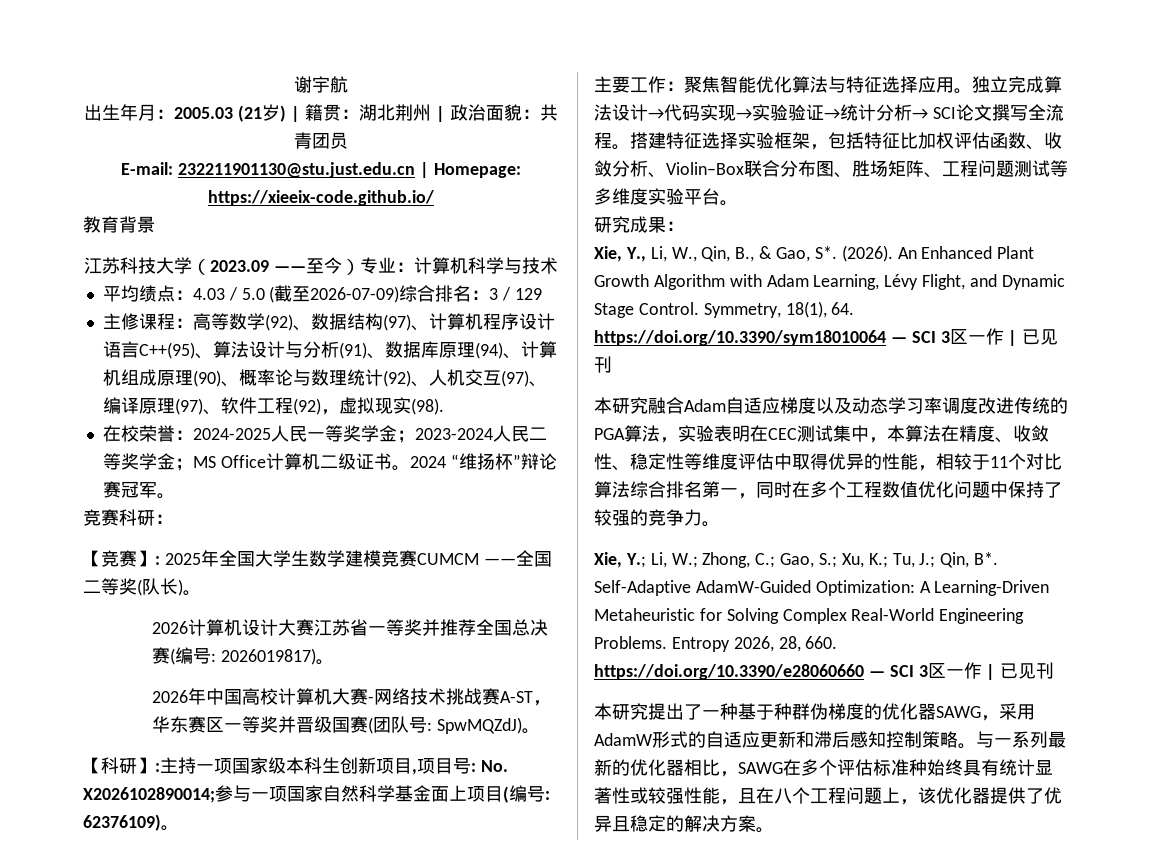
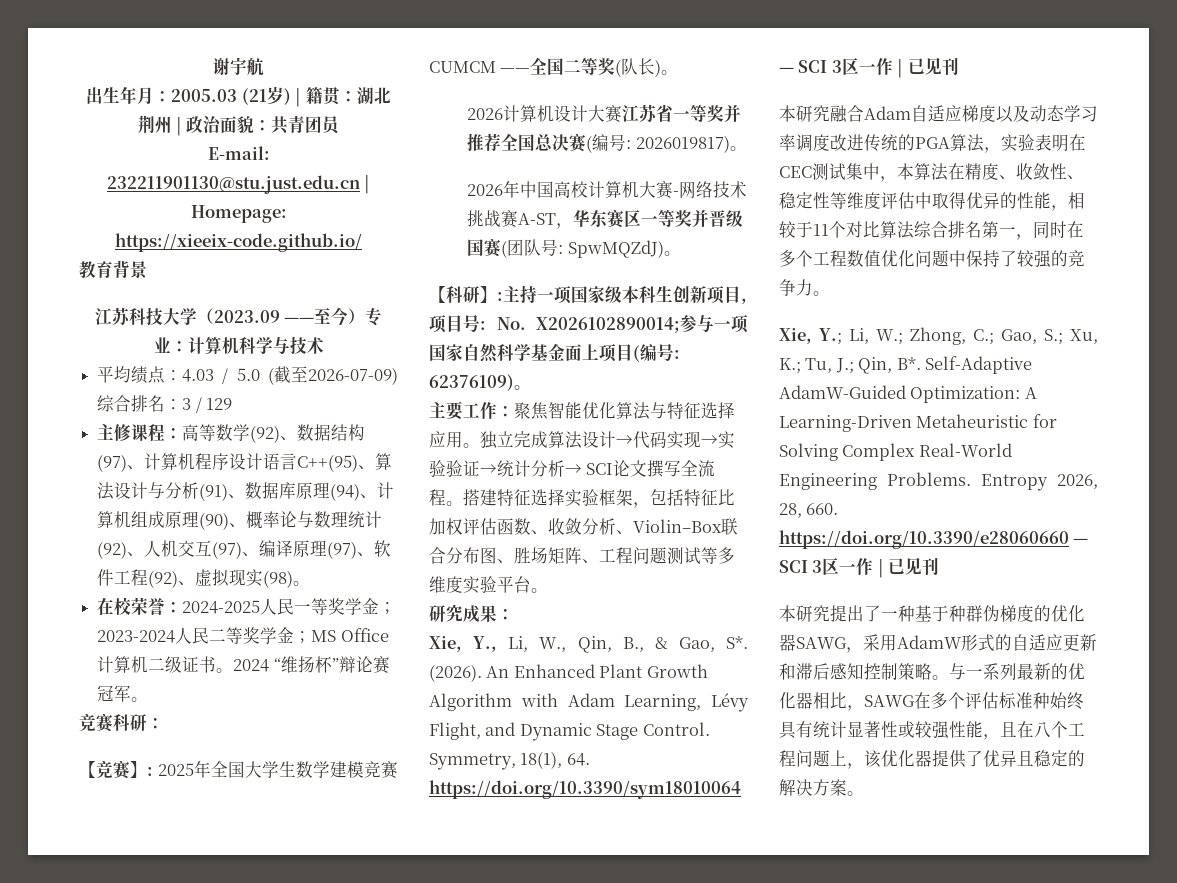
- 主修课程：高等数学(92)、数据结构(97)、计算机程序设计语言C++(95)、算法设计与分析(91)、数据库原理(94)、计算机组成原理(90)、概率论与数理统计(92)、人机交互(97)、编译原理(97)、软件工程(92)，虚拟现实(98).
+ 主修课程：高等数学(92)、数据结构(97)、计算机程序设计语言C++(95)、算法设计与分析(91)、数据库原理(94)、计算机组成原理(90)、概率论与数理统计(92)、人机交互(97)、编译原理(97)、软件工程(92)、虚拟现实(98)。

